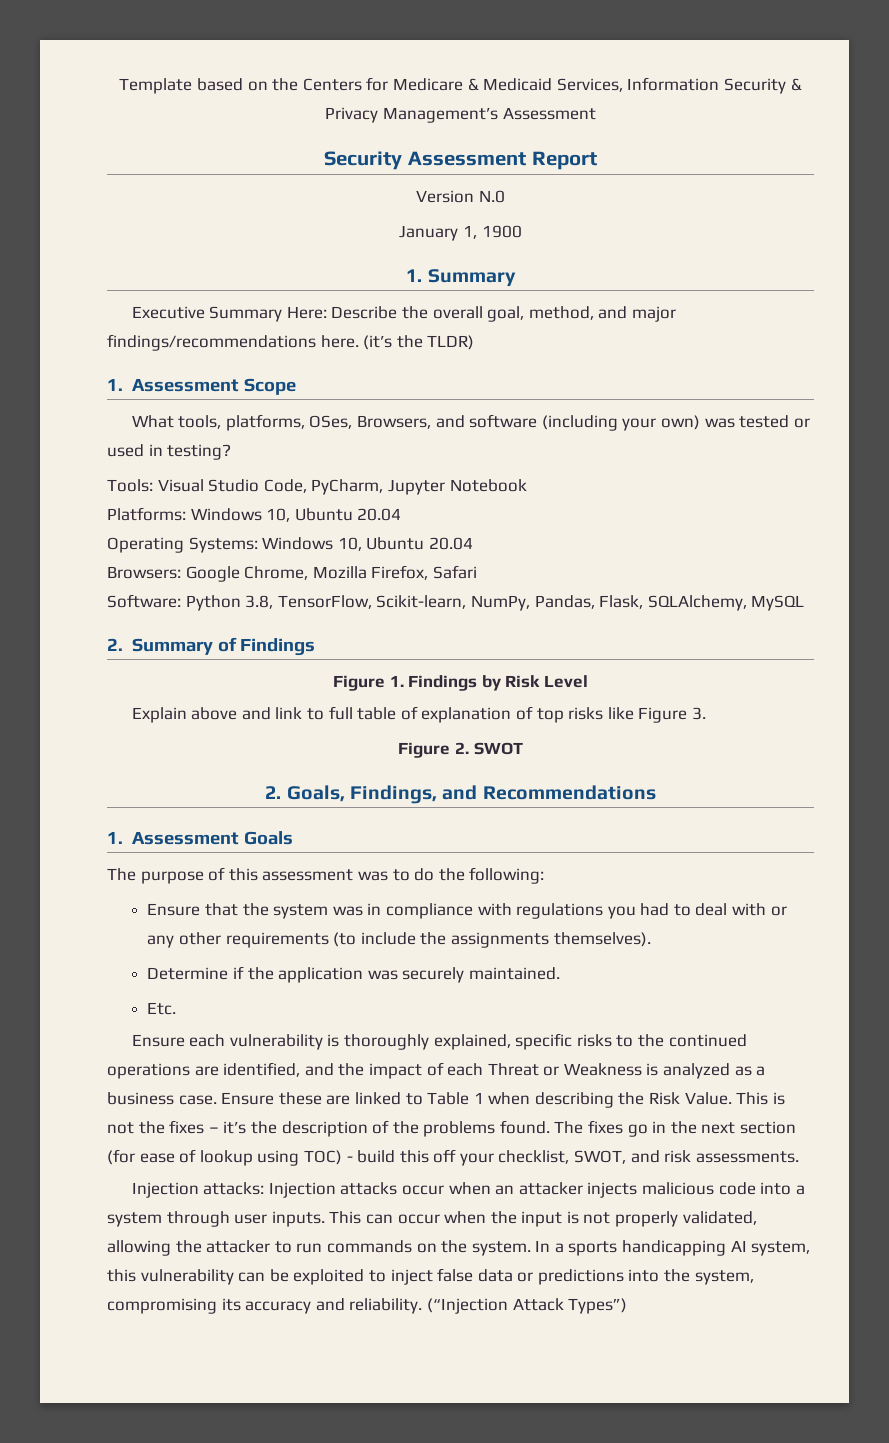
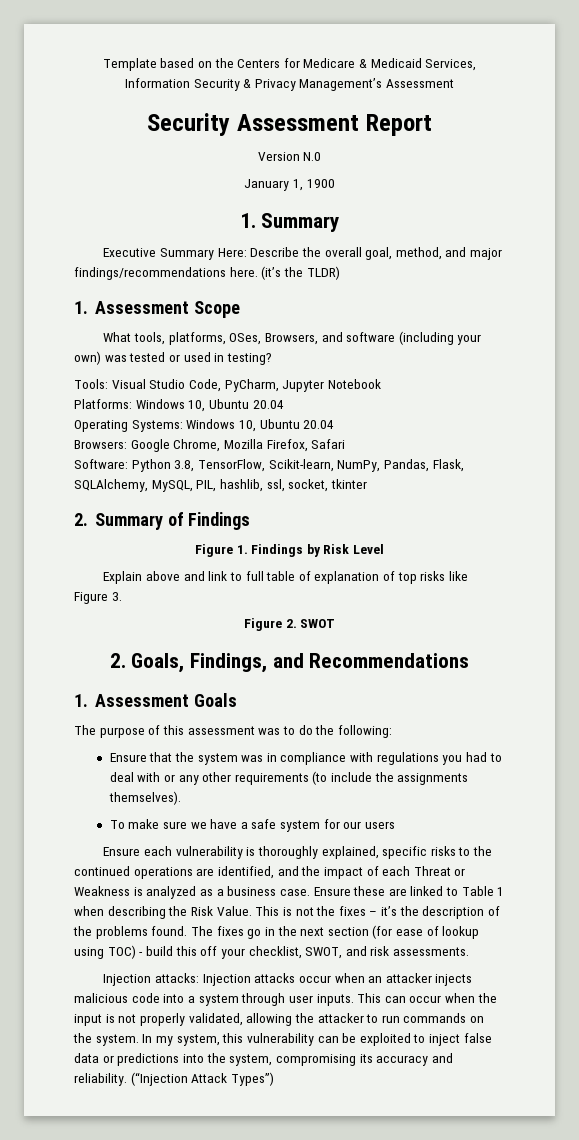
- Software: Python 3.8, TensorFlow, Scikit-learn, NumPy, Pandas, Flask, SQLAlchemy, MySQL
+ Software: Python 3.8, TensorFlow, Scikit-learn, NumPy, Pandas, Flask, SQLAlchemy, MySQL, PIL, hashlib, ssl, socket, tkinter
- Determine if the application was securely maintained.
- Etc.
+ To make sure we have a safe system for our users
- In a sports handicapping AI system, this vulnerability can be exploited to inject false data or predictions into the system, compromising its accuracy and reliability.
+ In my system, this vulnerability can be exploited to inject false data or predictions into the system, compromising its accuracy and reliability.

